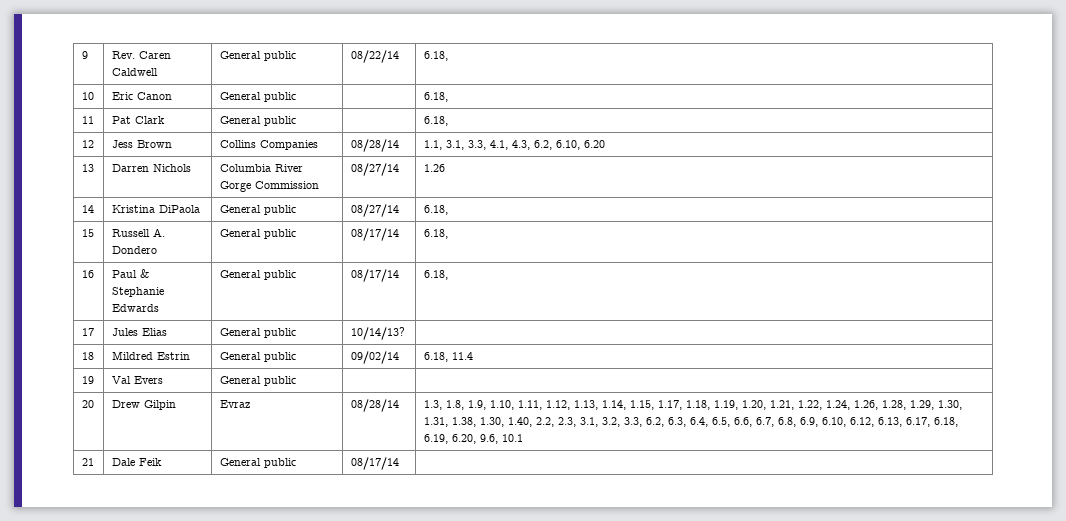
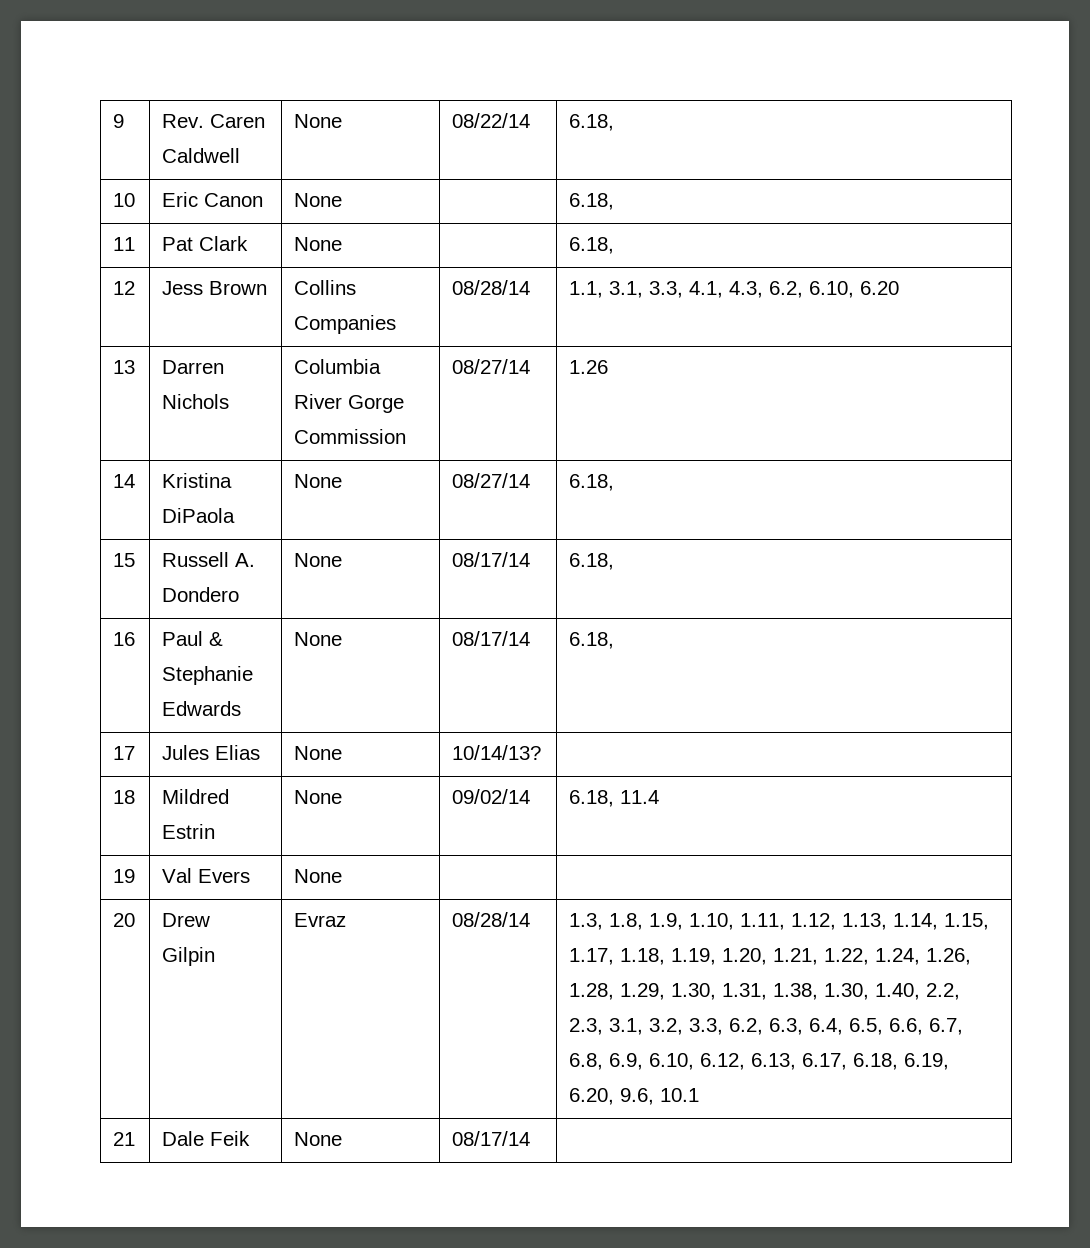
- 9 | Rev. Caren Caldwell | General public | 08/22/14 | 6.18,
+ 9 | Rev. Caren Caldwell | None | 08/22/14 | 6.18,
- 10 | Eric Canon | General public | | 6.18,
+ 10 | Eric Canon | None | | 6.18,
- 11 | Pat Clark | General public | | 6.18,
+ 11 | Pat Clark | None | | 6.18,
- 14 | Kristina DiPaola | General public | 08/27/14 | 6.18,
+ 14 | Kristina DiPaola | None | 08/27/14 | 6.18,
- 15 | Russell A. Dondero | General public | 08/17/14 | 6.18,
+ 15 | Russell A. Dondero | None | 08/17/14 | 6.18,
- 16 | Paul & Stephanie Edwards | General public | 08/17/14 | 6.18,
+ 16 | Paul & Stephanie Edwards | None | 08/17/14 | 6.18,
- 17 | Jules Elias | General public | 10/14/13? |
+ 17 | Jules Elias | None | 10/14/13? |
- 18 | Mildred Estrin | General public | 09/02/14 | 6.18, 11.4
+ 18 | Mildred Estrin | None | 09/02/14 | 6.18, 11.4
- 19 | Val Evers | General public | |
+ 19 | Val Evers | None | |
- 21 | Dale Feik | General public | 08/17/14 |
+ 21 | Dale Feik | None | 08/17/14 |

